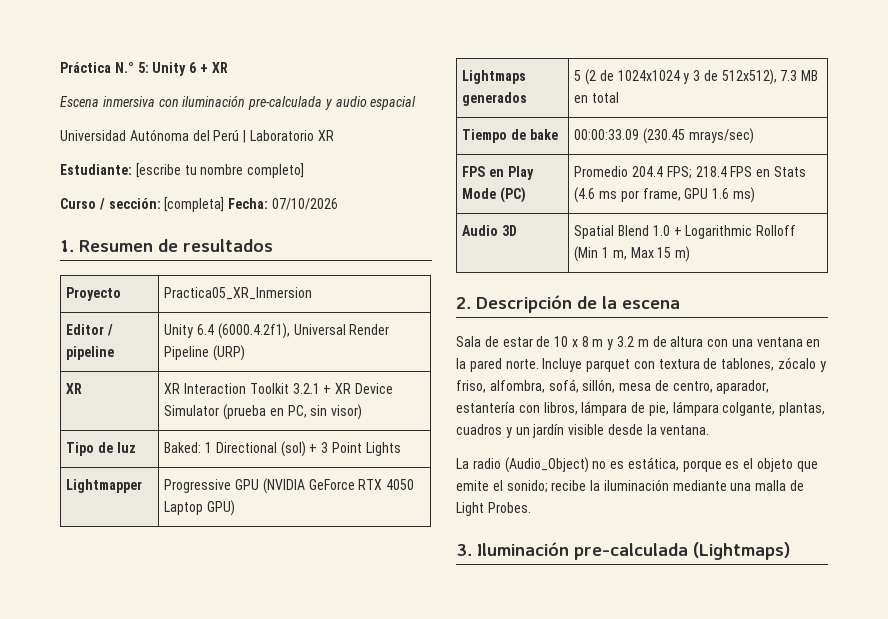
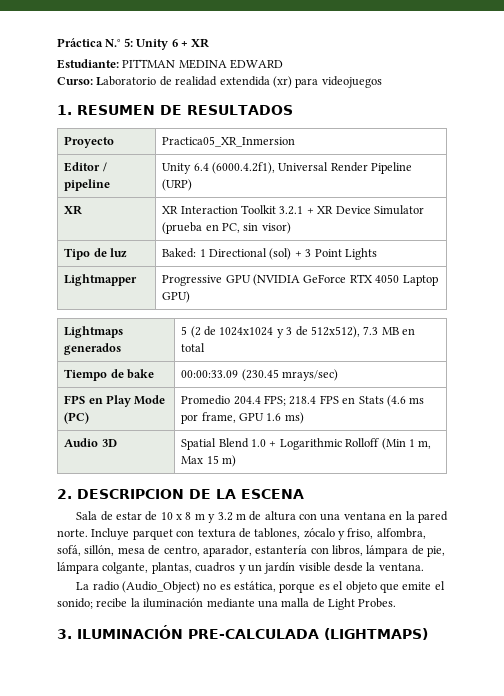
- Escena inmersiva con iluminación pre-calculada y audio espacial
- Universidad Autónoma del Perú | Laboratorio XR
- Estudiante: [escribe tu nombre completo]
- Curso / sección: [completa] Fecha: 07/10/2026
- 1. Resumen de resultados
+ Estudiante: PITTMAN MEDINA EDWARD
+ Curso: Laboratorio de realidad extendida (xr) para videojuegos
+ 1. RESUMEN DE RESULTADOS
- 2. Descripción de la escena
+ 2. DESCRIPCION DE LA ESCENA
- 3. Iluminación pre-calculada (Lightmaps)
+ 3. ILUMINACIÓN PRE-CALCULADA (LIGHTMAPS)

